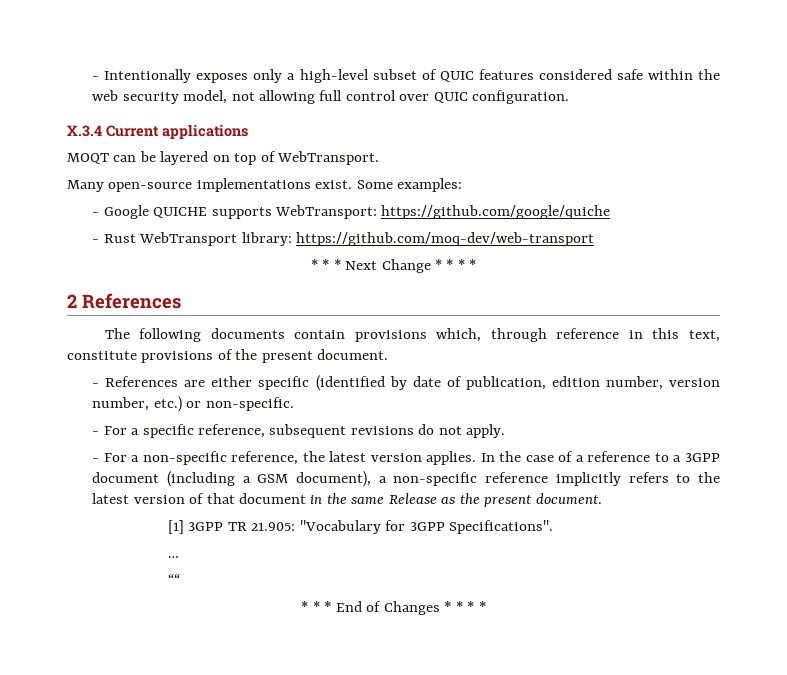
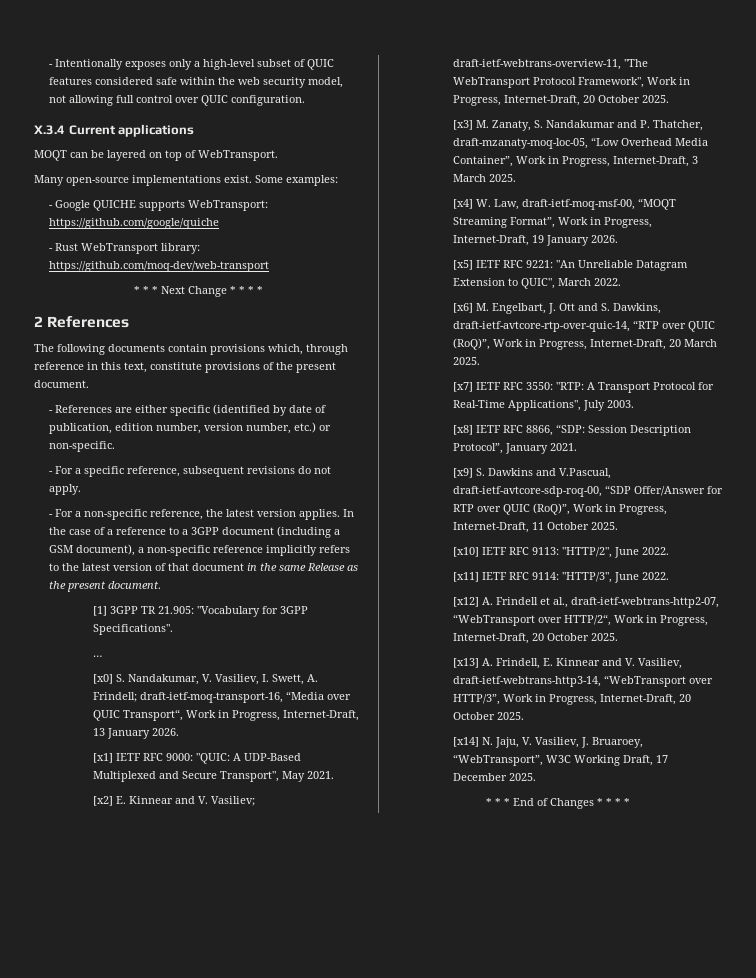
- ““
+ [x0] S. Nandakumar, V. Vasiliev, I. Swett, A. Frindell; draft-ietf-moq-transport-16, “Media over QUIC Transport“, Work in Progress, Internet-Draft, 13 January 2026.
+ [x1] IETF RFC 9000: "QUIC: A UDP-Based Multiplexed and Secure Transport", May 2021.
+ [x2] E. Kinnear and V. Vasiliev; draft-ietf-webtrans-overview-11, "The WebTransport Protocol Framework", Work in Progress, Internet-Draft, 20 October 2025.
+ [x3] M. Zanaty, S. Nandakumar and P. Thatcher, draft-mzanaty-moq-loc-05, “Low Overhead Media Container”, Work in Progress, Internet-Draft, 3 March 2025.
+ [x4] W. Law, draft-ietf-moq-msf-00, “MOQT Streaming Format”, Work in Progress, Internet-Draft, 19 January 2026.
+ [x5] IETF RFC 9221: "An Unreliable Datagram Extension to QUIC", March 2022.
+ [x6] M. Engelbart, J. Ott and S. Dawkins, draft-ietf-avtcore-rtp-over-quic-14, “RTP over QUIC (RoQ)”, Work in Progress, Internet-Draft, 20 March 2025.
+ [x7] IETF RFC 3550: "RTP: A Transport Protocol for Real-Time Applications", July 2003.
+ [x8] IETF RFC 8866, “SDP: Session Description Protocol”, January 2021.
+ [x9] S. Dawkins and V.Pascual, draft-ietf-avtcore-sdp-roq-00, “SDP Offer/Answer for RTP over QUIC (RoQ)”, Work in Progress, Internet-Draft, 11 October 2025.
+ [x10] IETF RFC 9113: "HTTP/2", June 2022.
+ [x11] IETF RFC 9114: "HTTP/3", June 2022.
+ [x12] A. Frindell et al., draft-ietf-webtrans-http2-07, “WebTransport over HTTP/2“, Work in Progress, Internet-Draft, 20 October 2025.
+ [x13] A. Frindell, E. Kinnear and V. Vasiliev, draft-ietf-webtrans-http3-14, “WebTransport over HTTP/3”, Work in Progress, Internet-Draft, 20 October 2025.
+ [x14] N. Jaju, V. Vasiliev, J. Bruaroey, “WebTransport”, W3C Working Draft, 17 December 2025.

